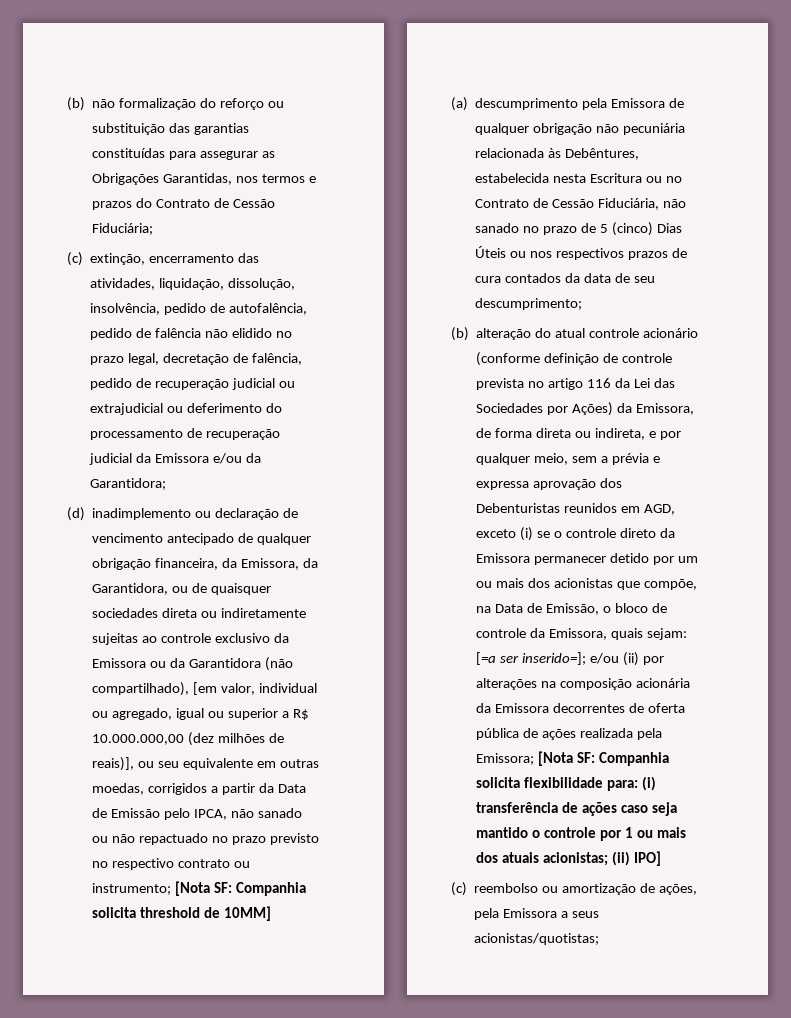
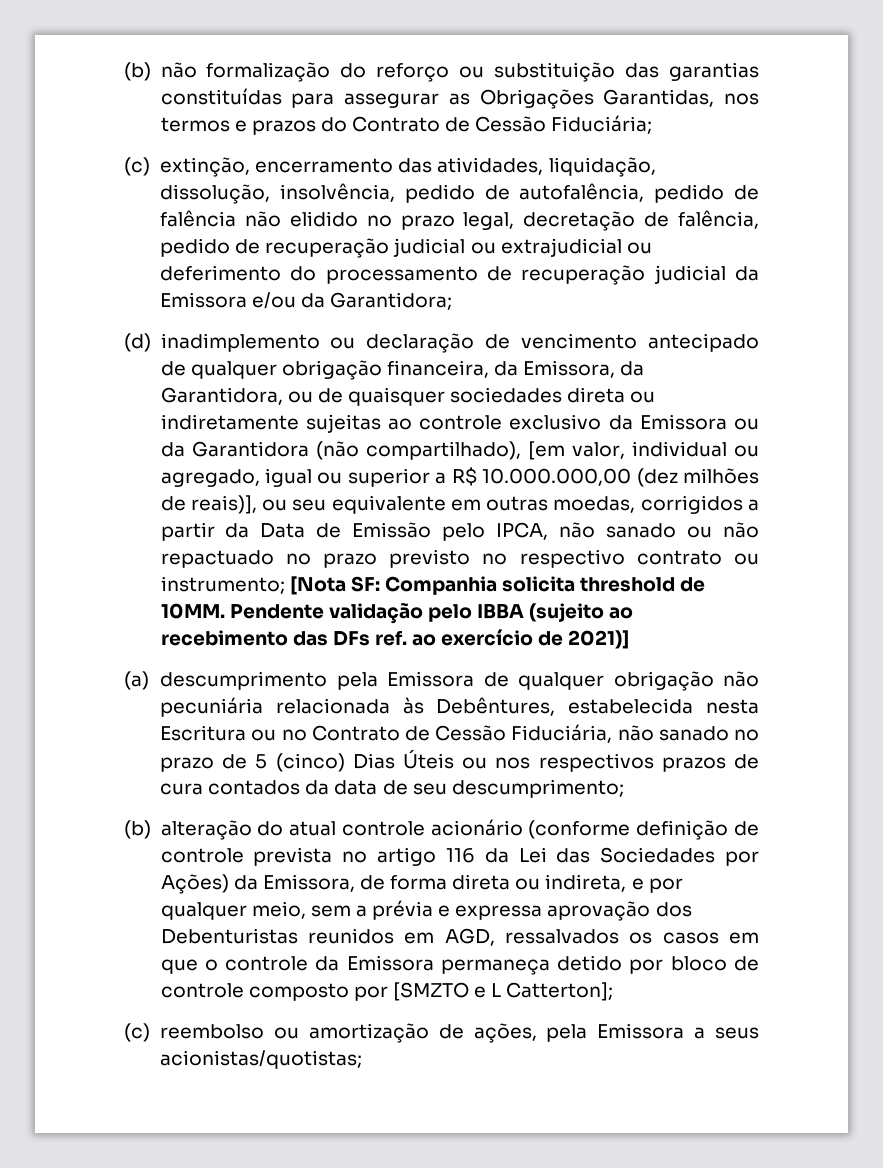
- Companhia solicita threshold de 10MM]
+ Companhia solicita threshold de 10MM. Pendente validação pelo IBBA (sujeito ao recebimento das DFs ref. ao exercício de 2021)]
- (b) alteração do atual controle acionário (conforme definição de controle prevista no artigo 116 da Lei das Sociedades por Ações) da Emissora, de forma direta ou indireta, e por qualquer meio, sem a prévia e expressa aprovação dos Debenturistas reunidos em AGD, exceto (i) se o controle direto da Emissora permanecer detido por um ou mais dos acionistas que compõe, na Data de Emissão, o bloco de controle da Emissora, quais sejam: [=a ser inserido=]; e/ou (ii) por alterações na composição acionária da Emissora decorrentes de oferta pública de ações realizada pela Emissora; [Nota SF: Companhia solicita flexibilidade para: (i) transferência de ações caso seja mantido o controle por 1 ou mais dos atuais acionistas; (ii) IPO]
+ (b) alteração do atual controle acionário (conforme definição de controle prevista no artigo 116 da Lei das Sociedades por Ações) da Emissora, de forma direta ou indireta, e por qualquer meio, sem a prévia e expressa aprovação dos Debenturistas reunidos em AGD, ressalvados os casos em que o controle da Emissora permaneça detido por bloco de controle composto por [SMZTO e L Catterton];

